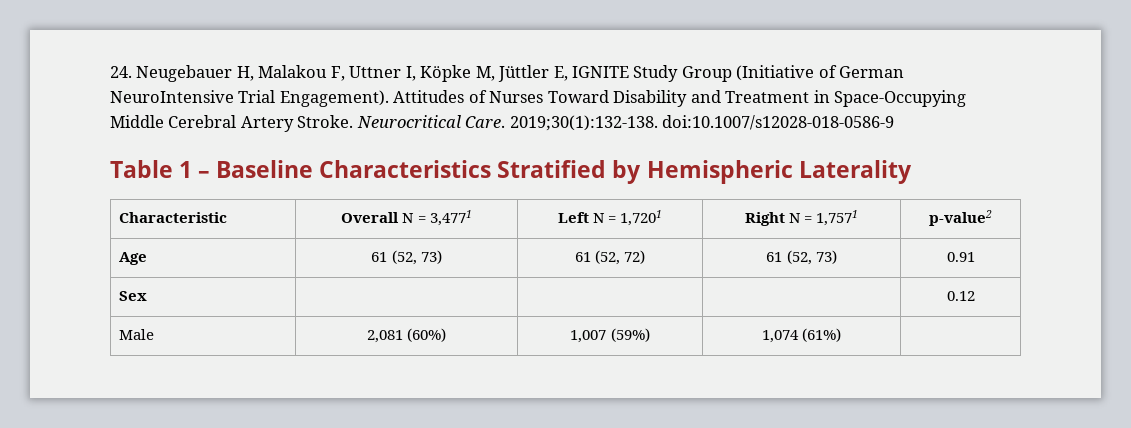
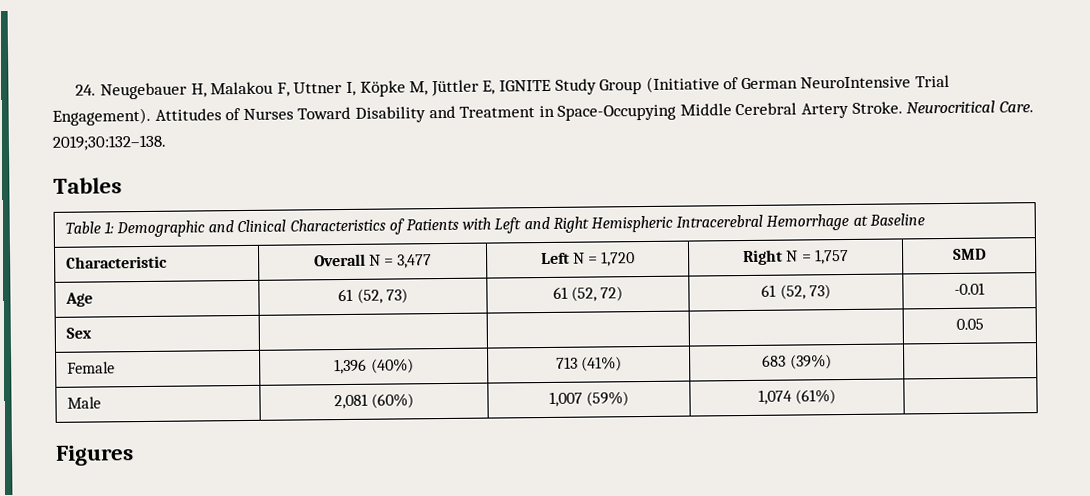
- 2019;30(1):132-138. doi:10.1007/s12028-018-0586-9
- Table 1 – Baseline Characteristics Stratified by Hemispheric Laterality
+ 2019;30:132–138.
+ Tables
+ Table 1: Demographic and Clinical Characteristics of Patients with Left and Right Hemispheric Intracerebral Hemorrhage at Baseline
- Characteristic | Overall N = 3,4771 | Left N = 1,7201 | Right N = 1,7571 | p-value2
+ Characteristic | Overall N = 3,477 | Left N = 1,720 | Right N = 1,757 | SMD
- Age | 61 (52, 73) | 61 (52, 72) | 61 (52, 73) | 0.91
+ Age | 61 (52, 73) | 61 (52, 72) | 61 (52, 73) | -0.01
- Sex | | | | 0.12
+ Sex | | | | 0.05
+ Female | 1,396 (40%) | 713 (41%) | 683 (39%) |
+ Figures

